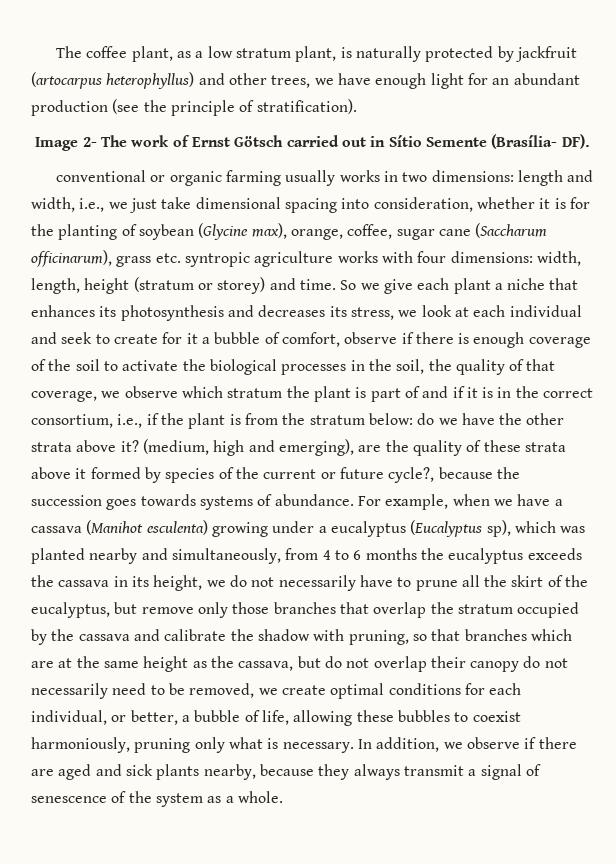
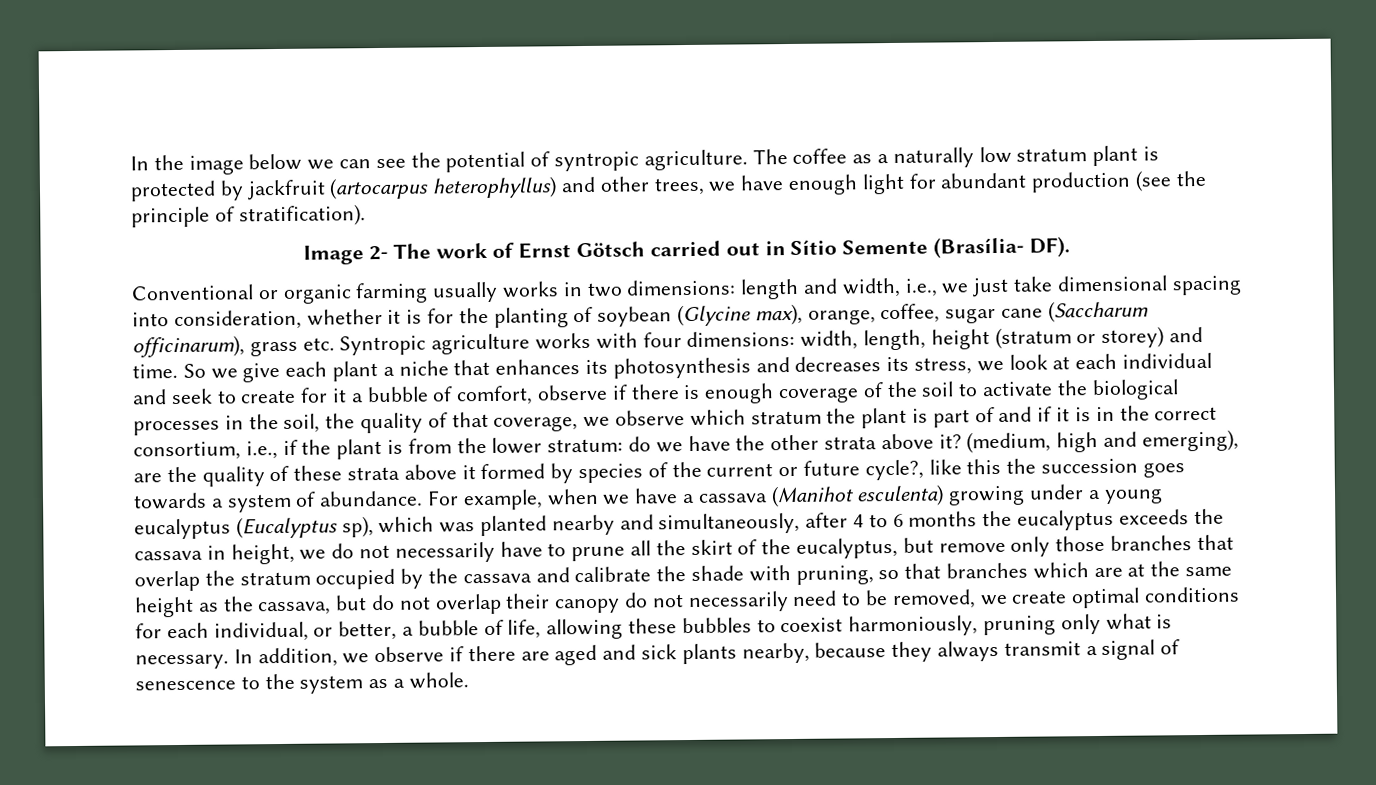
+ In the image below we can see the potential of syntropic agriculture.
- The coffee plant, as a low stratum plant, is naturally protected by jackfruit (artocarpus heterophyllus) and other trees, we have enough light for an abundant production (see the principle of stratification).
+ The coffee as a naturally low stratum plant is protected by jackfruit (artocarpus heterophyllus) and other trees, we have enough light for abundant production (see the principle of stratification).
- conventional or organic farming usually works in two dimensions: length and width, i.e., we just take dimensional spacing into consideration, whether it is for the planting of soybean (Glycine max), orange, coffee, sugar cane (Saccharum officinarum), grass etc. syntropic agriculture works with four dimensions: width, length, height (stratum or storey) and time.
+ Conventional or organic farming usually works in two dimensions: length and width, i.e., we just take dimensional spacing into consideration, whether it is for the planting of soybean (Glycine max), orange, coffee, sugar cane (Saccharum officinarum), grass etc. Syntropic agriculture works with four dimensions: width, length, height (stratum or storey) and time.
- So we give each plant a niche that enhances its photosynthesis and decreases its stress, we look at each individual and seek to create for it a bubble of comfort, observe if there is enough coverage of the soil to activate the biological processes in the soil, the quality of that coverage, we observe which stratum the plant is part of and if it is in the correct consortium, i.e., if the plant is from the stratum below:
+ So we give each plant a niche that enhances its photosynthesis and decreases its stress, we look at each individual and seek to create for it a bubble of comfort, observe if there is enough coverage of the soil to activate the biological processes in the soil, the quality of that coverage, we observe which stratum the plant is part of and if it is in the correct consortium, i.e., if the plant is from the lower stratum:
- (medium, high and emerging), are the quality of these strata above it formed by species of the current or future cycle?, because the succession goes towards systems of abundance.
+ (medium, high and emerging), are the quality of these strata above it formed by species of the current or future cycle?, like this the succession goes towards a system of abundance.
- For example, when we have a cassava (Manihot esculenta) growing under a eucalyptus (Eucalyptus sp), which was planted nearby and simultaneously, from 4 to 6 months the eucalyptus exceeds the cassava in its height, we do not necessarily have to prune all the skirt of the eucalyptus, but remove only those branches that overlap the stratum occupied by the cassava and calibrate the shadow with pruning, so that branches which are at the same height as the cassava, but do not overlap their canopy do not necessarily need to be removed, we create optimal conditions for each individual, or better, a bubble of life, allowing these bubbles to coexist harmoniously, pruning only what is necessary.
+ For example, when we have a cassava (Manihot esculenta) growing under a young eucalyptus (Eucalyptus sp), which was planted nearby and simultaneously, after 4 to 6 months the eucalyptus exceeds the cassava in height, we do not necessarily have to prune all the skirt of the eucalyptus, but remove only those branches that overlap the stratum occupied by the cassava and calibrate the shade with pruning, so that branches which are at the same height as the cassava, but do not overlap their canopy do not necessarily need to be removed, we create optimal conditions for each individual, or better, a bubble of life, allowing these bubbles to coexist harmoniously, pruning only what is necessary.
- In addition, we observe if there are aged and sick plants nearby, because they always transmit a signal of senescence of the system as a whole.
+ In addition, we observe if there are aged and sick plants nearby, because they always transmit a signal of senescence to the system as a whole.

